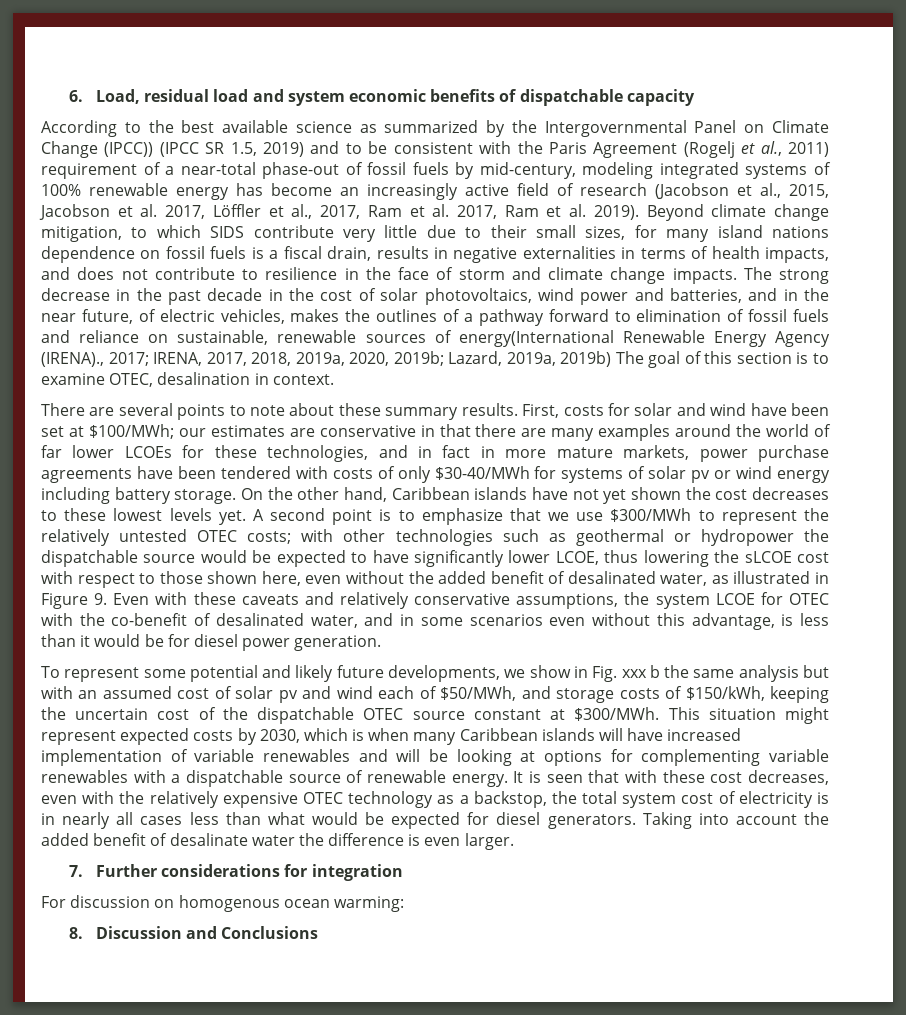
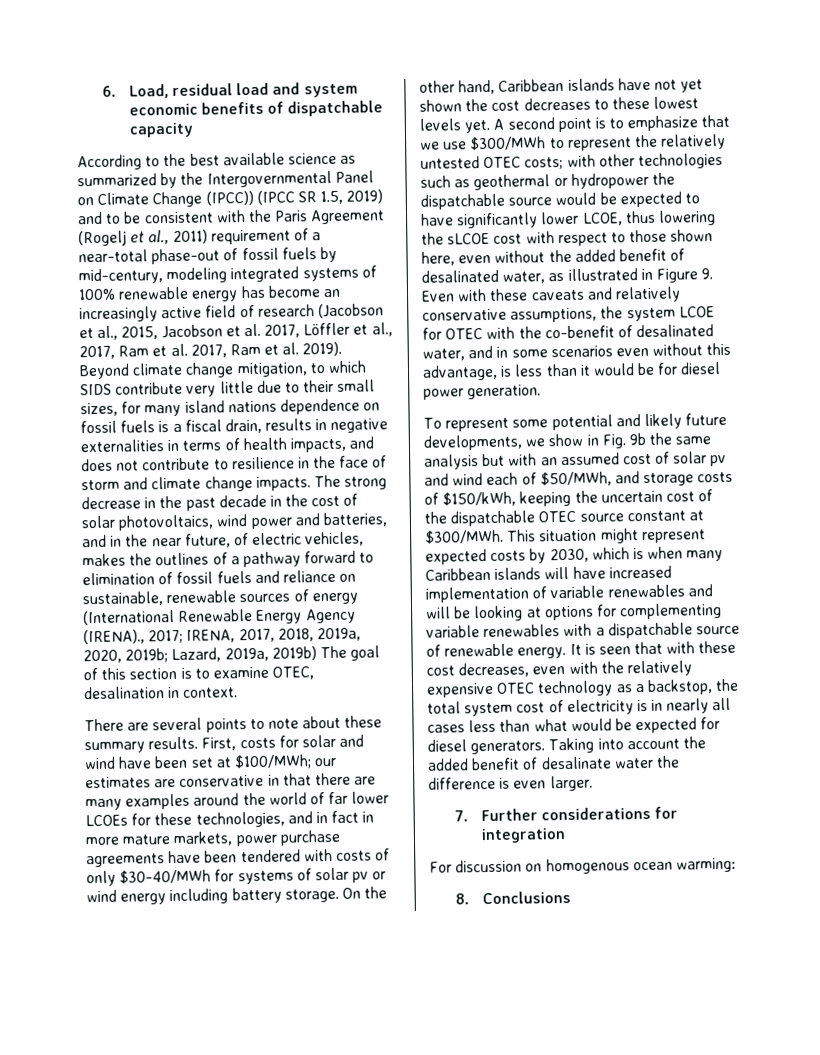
- The strong decrease in the past decade in the cost of solar photovoltaics, wind power and batteries, and in the near future, of electric vehicles, makes the outlines of a pathway forward to elimination of fossil fuels and reliance on sustainable, renewable sources of energy(International Renewable Energy Agency (IRENA)., 2017;
+ The strong decrease in the past decade in the cost of solar photovoltaics, wind power and batteries, and in the near future, of electric vehicles, makes the outlines of a pathway forward to elimination of fossil fuels and reliance on sustainable, renewable sources of energy (International Renewable Energy Agency (IRENA)., 2017;
- To represent some potential and likely future developments, we show in Fig. xxx b the same analysis but with an assumed cost of solar pv and wind each of $50/MWh, and storage costs of $150/kWh, keeping the uncertain cost of the dispatchable OTEC source constant at $300/MWh.
+ To represent some potential and likely future developments, we show in Fig. 9b the same analysis but with an assumed cost of solar pv and wind each of $50/MWh, and storage costs of $150/kWh, keeping the uncertain cost of the dispatchable OTEC source constant at $300/MWh.
- 8. Discussion and Conclusions
+ 8. Conclusions

